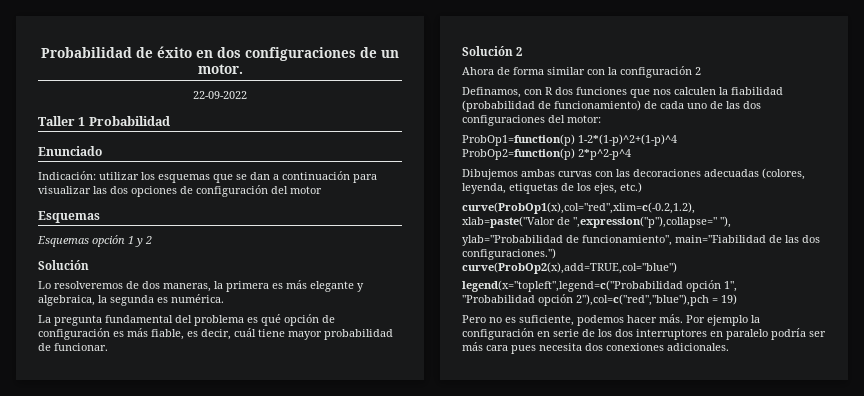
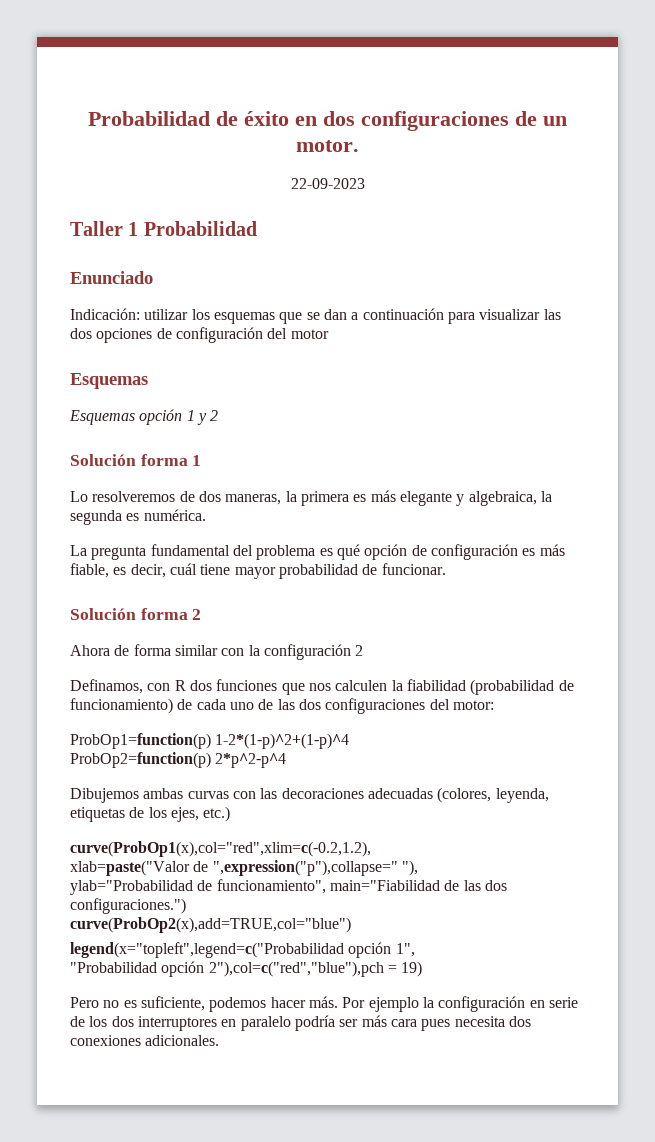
- 22-09-2022
+ 22-09-2023
  Esquemas opción 1 y 2
- Solución
+ Solución forma 1
- Solución 2
+ Solución forma 2

